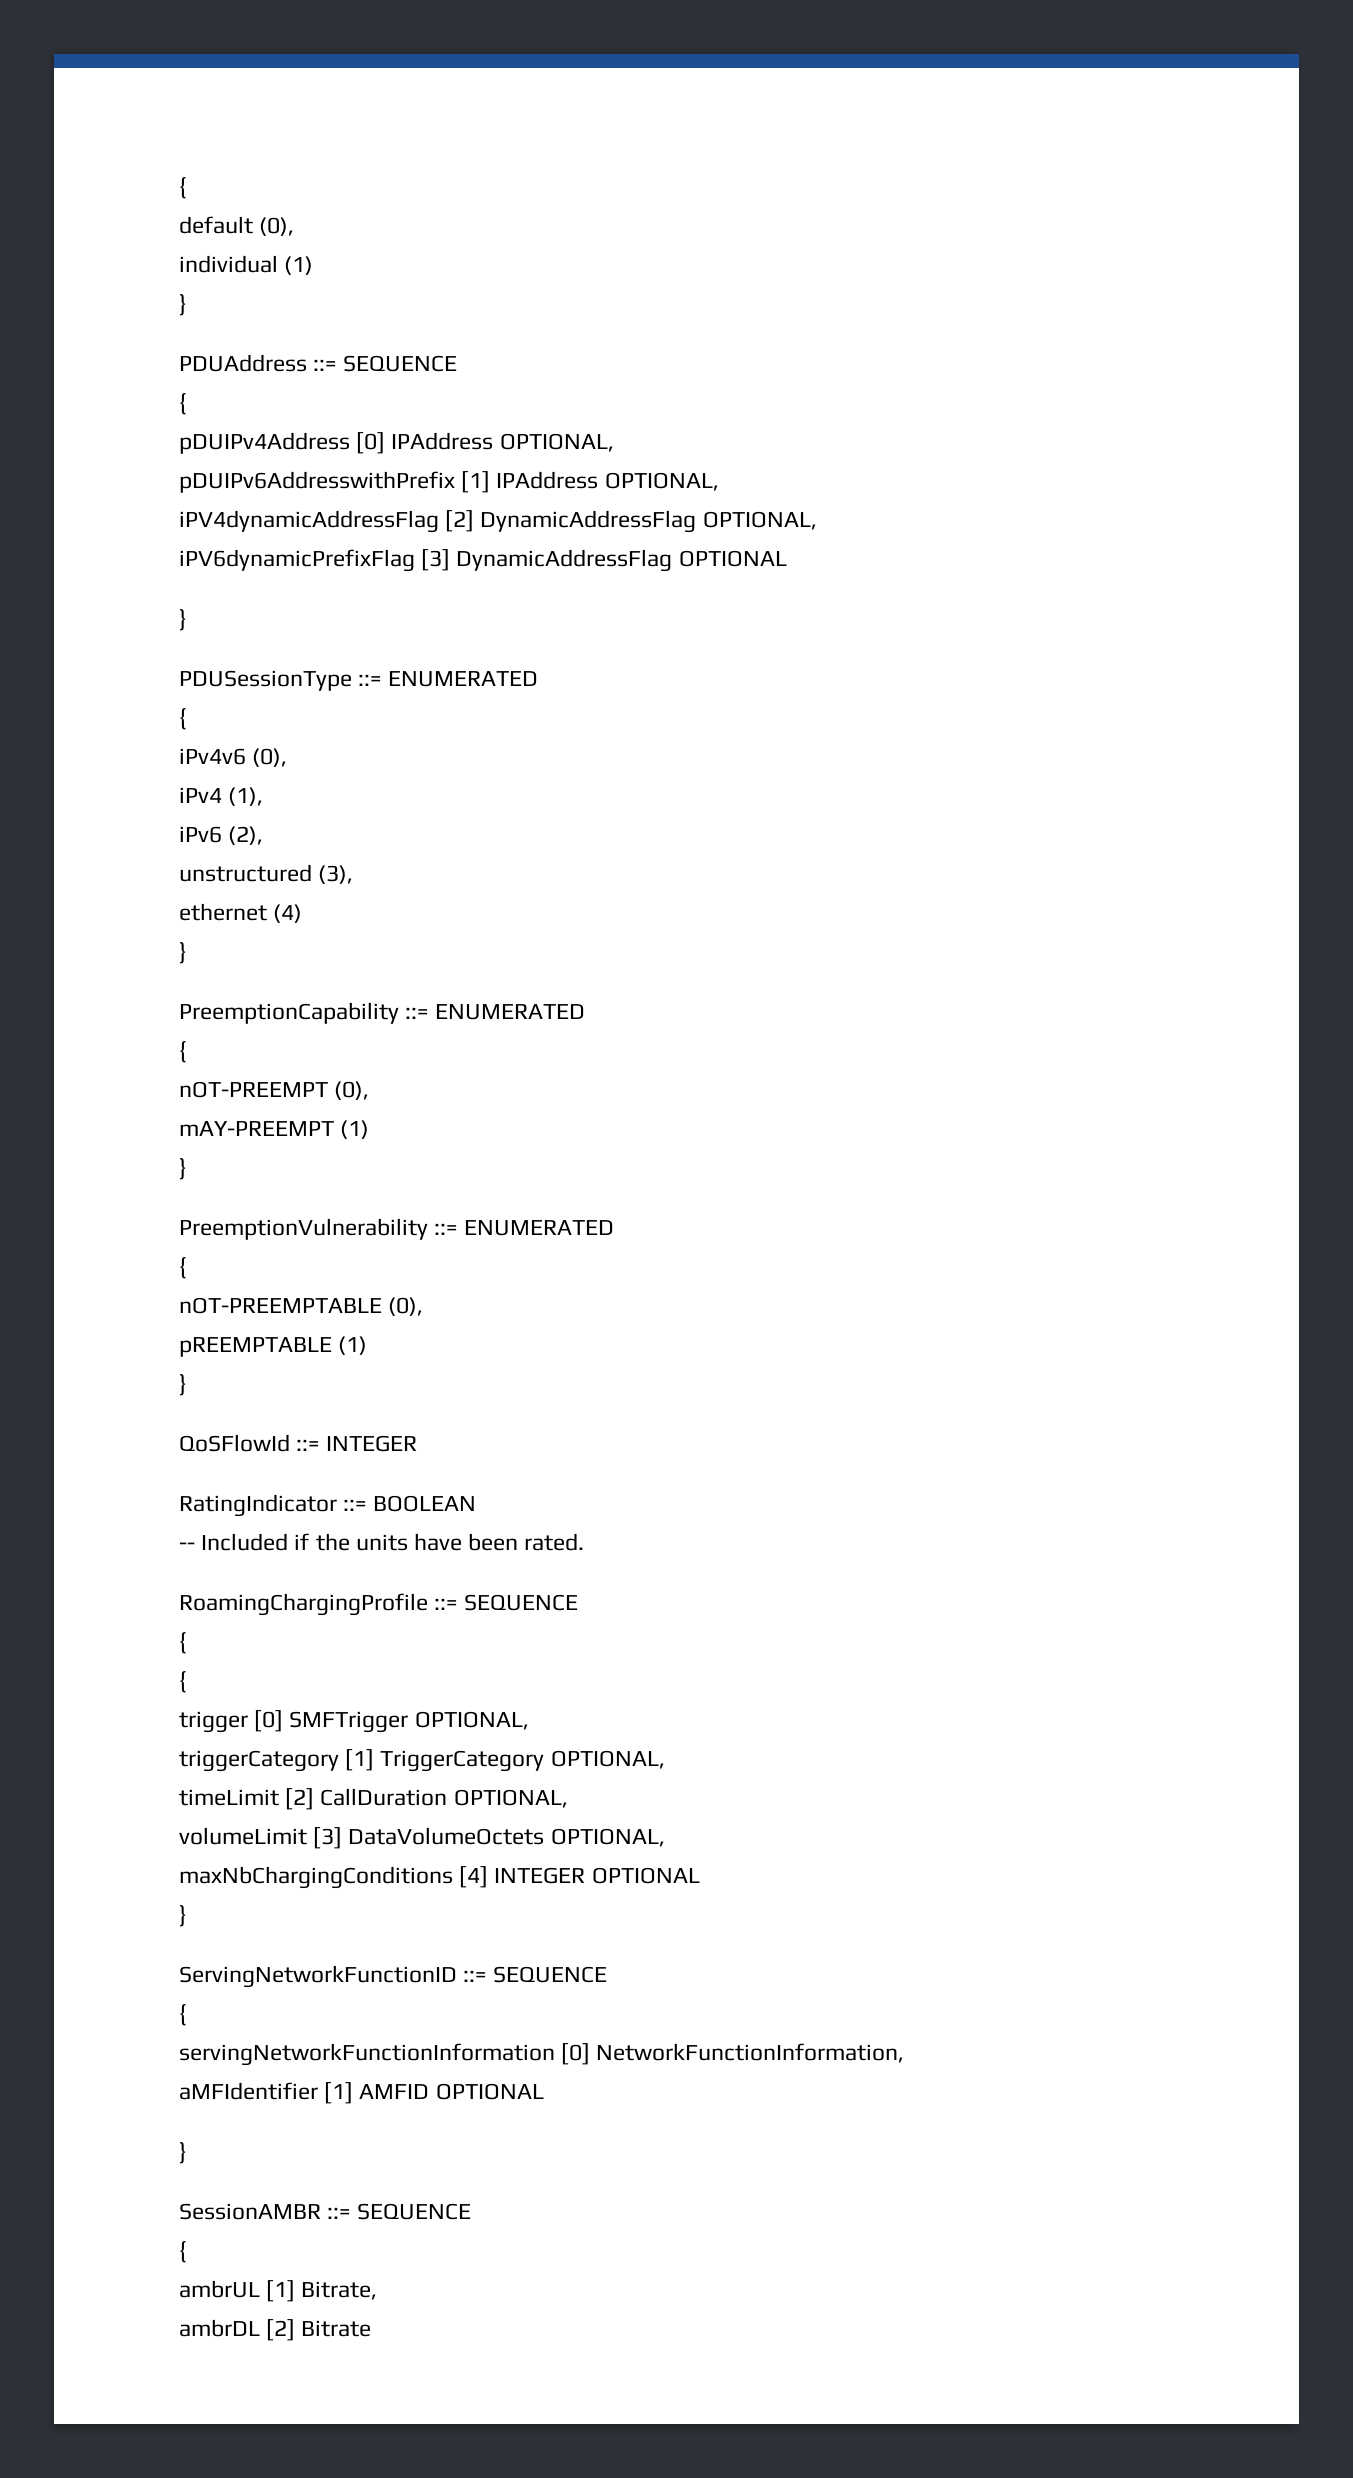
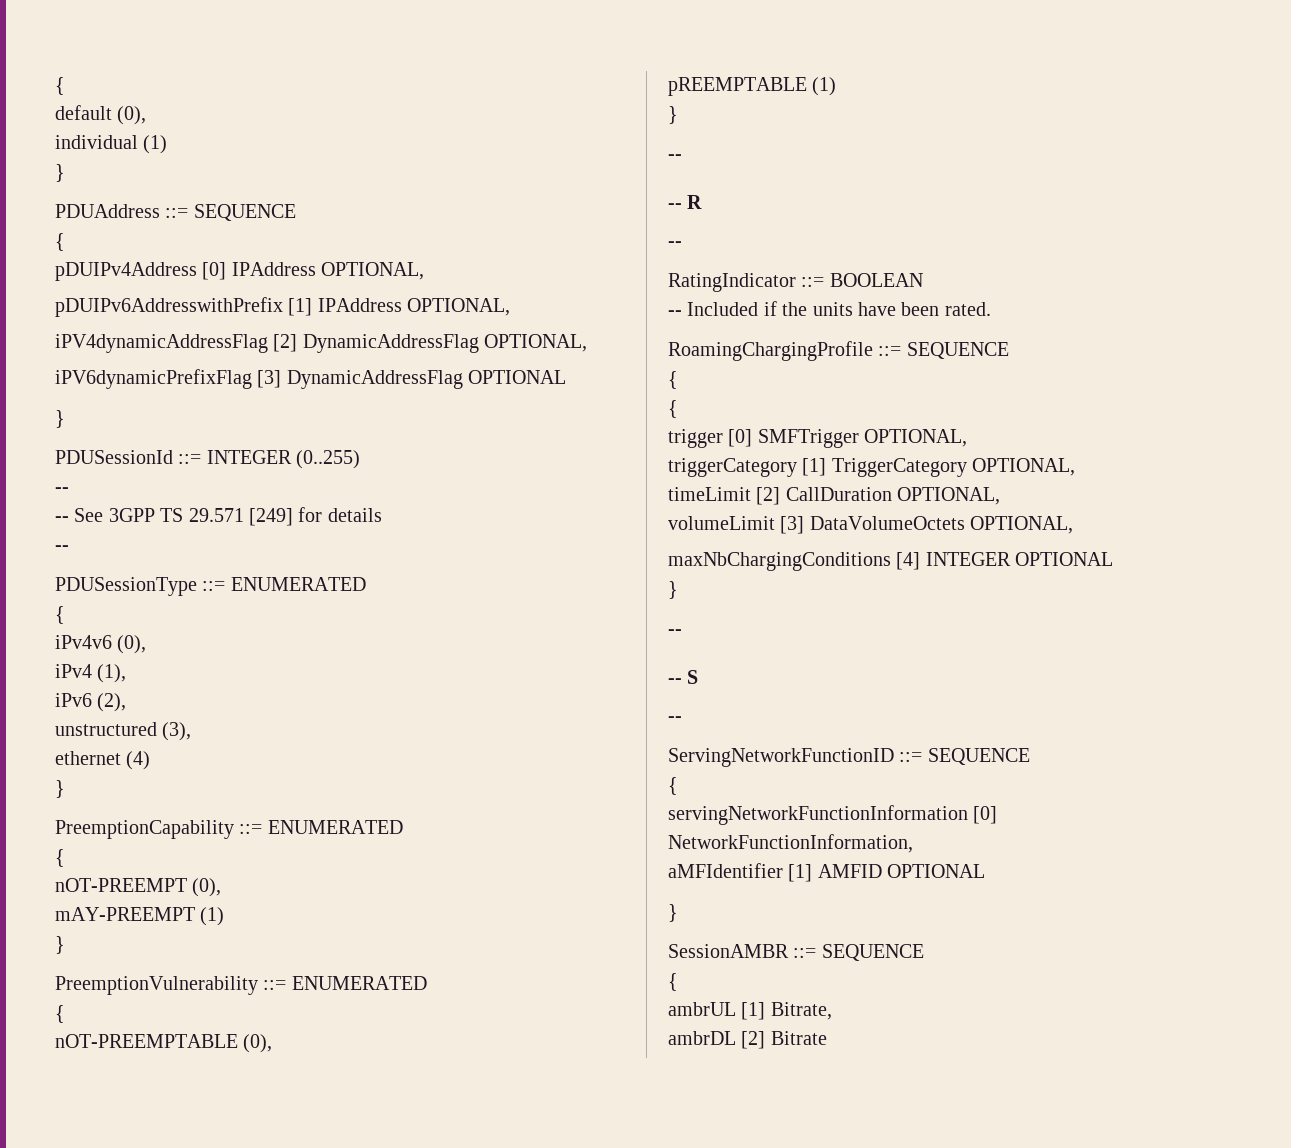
+ PDUSessionId ::= INTEGER (0..255)
+ --
+ -- See 3GPP TS 29.571 [249] for details
+ --
  pREEMPTABLE (1)
  }
- QoSFlowId ::= INTEGER
+ --
+ -- R
+ --
  maxNbChargingConditions [4] INTEGER OPTIONAL
  }
+ --
+ -- S
+ --

